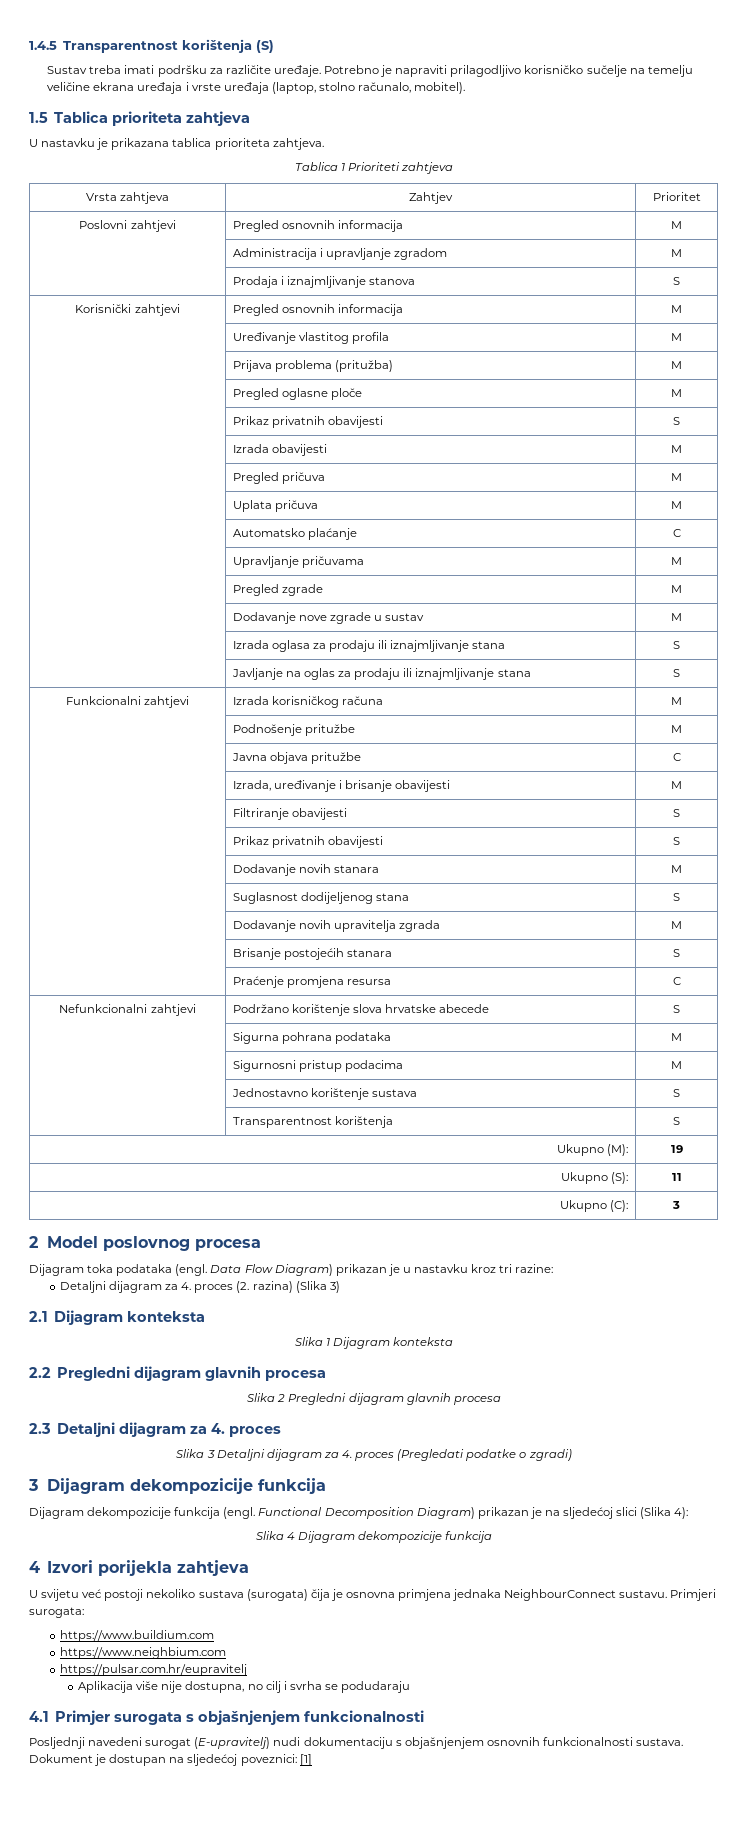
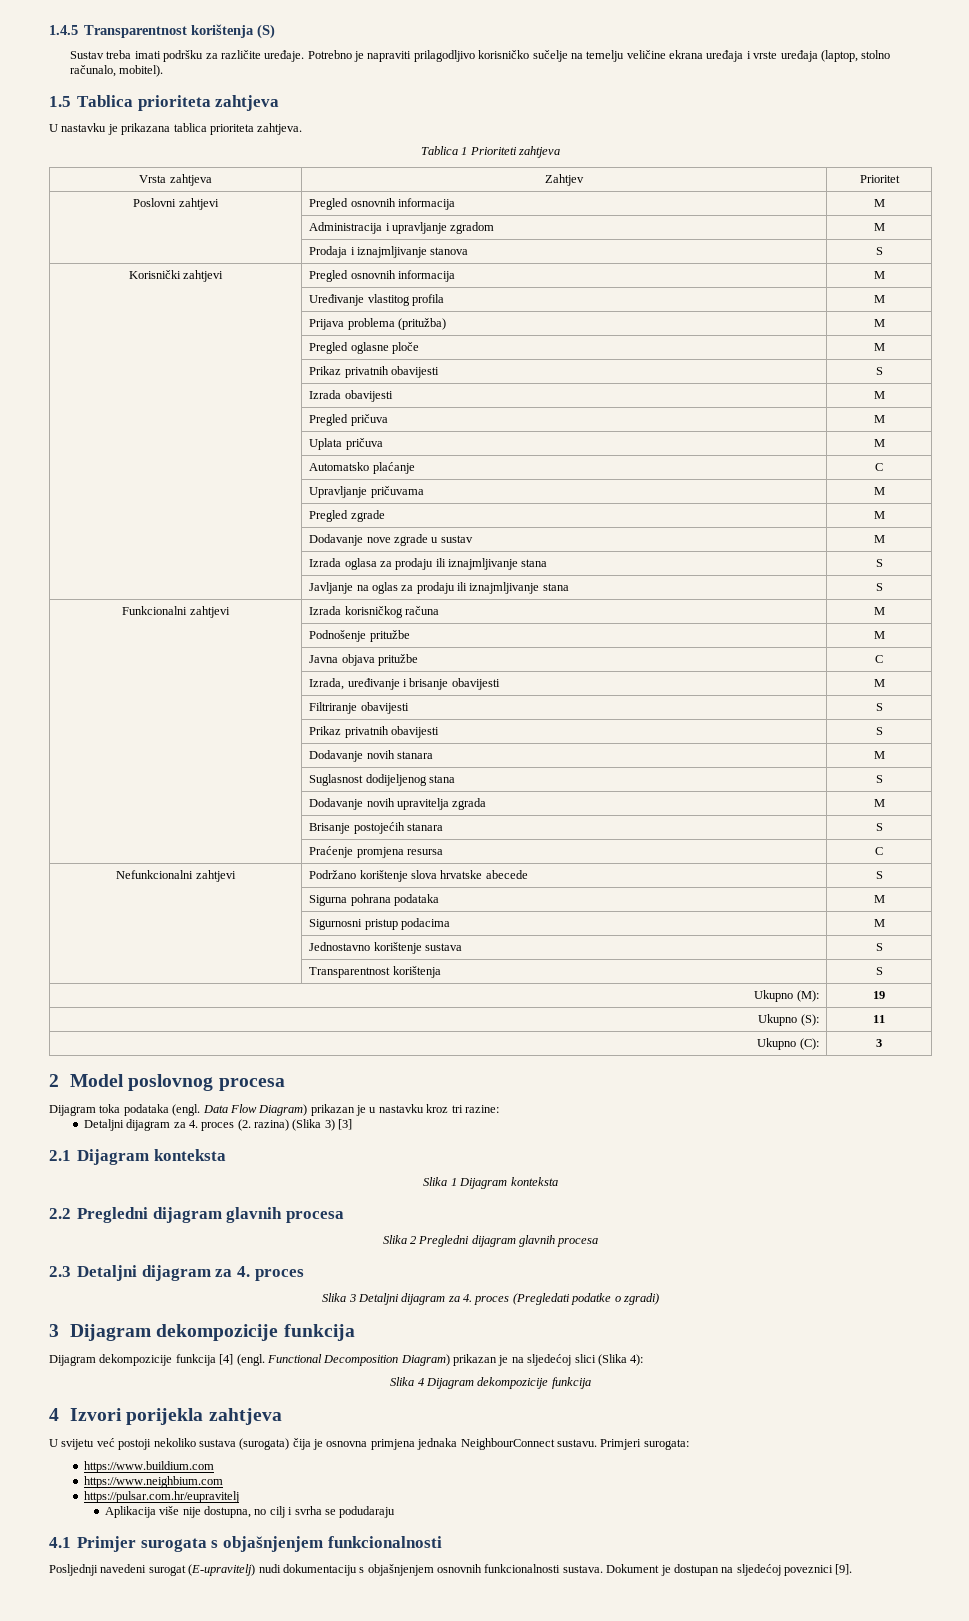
- Detaljni dijagram za 4. proces (2. razina) (Slika 3)
+ Detaljni dijagram za 4. proces (2. razina) (Slika 3) [3]
- Dijagram dekompozicije funkcija (engl.
+ Dijagram dekompozicije funkcija [4] (engl.
- Dokument je dostupan na sljedećoj poveznici: [1]
+ Dokument je dostupan na sljedećoj poveznici [9].

